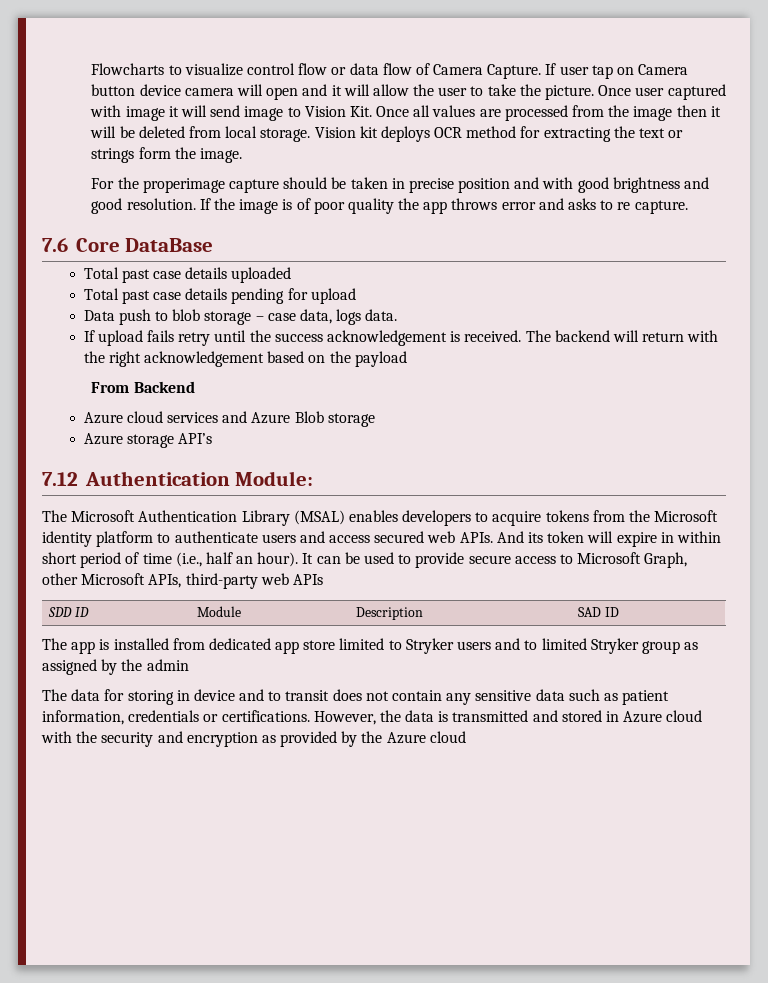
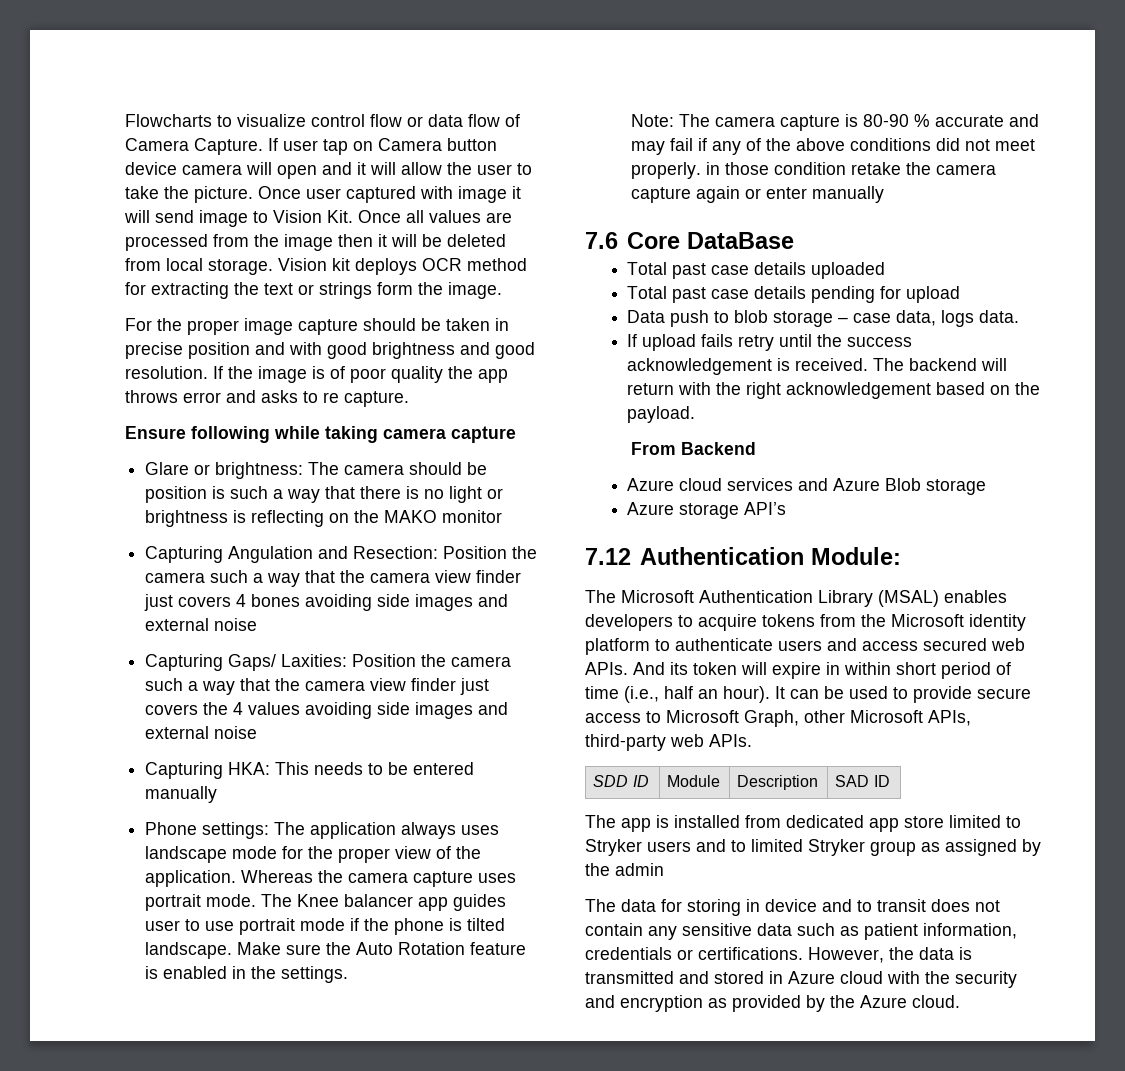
- For the properimage capture should be taken in precise position and with good brightness and good resolution.
+ For the proper image capture should be taken in precise position and with good brightness and good resolution.
+ Ensure following while taking camera capture
+ Glare or brightness: The camera should be position is such a way that there is no light or brightness is reflecting on the MAKO monitor
+ Capturing Angulation and Resection: Position the camera such a way that the camera view finder just covers 4 bones avoiding side images and external noise
+ Capturing Gaps/ Laxities: Position the camera such a way that the camera view finder just covers the 4 values avoiding side images and external noise
+ Capturing HKA: This needs to be entered manually
+ Phone settings: The application always uses landscape mode for the proper view of the application. Whereas the camera capture uses portrait mode. The Knee balancer app guides user to use portrait mode if the phone is tilted landscape. Make sure the Auto Rotation feature is enabled in the settings.
+ Note: The camera capture is 80-90 % accurate and may fail if any of the above conditions did not meet properly. in those condition retake the camera capture again or enter manually
- The backend will return with the right acknowledgement based on the payload
+ The backend will return with the right acknowledgement based on the payload.
- It can be used to provide secure access to Microsoft Graph, other Microsoft APIs, third-party web APIs
+ It can be used to provide secure access to Microsoft Graph, other Microsoft APIs, third-party web APIs.
- However, the data is transmitted and stored in Azure cloud with the security and encryption as provided by the Azure cloud
+ However, the data is transmitted and stored in Azure cloud with the security and encryption as provided by the Azure cloud.

